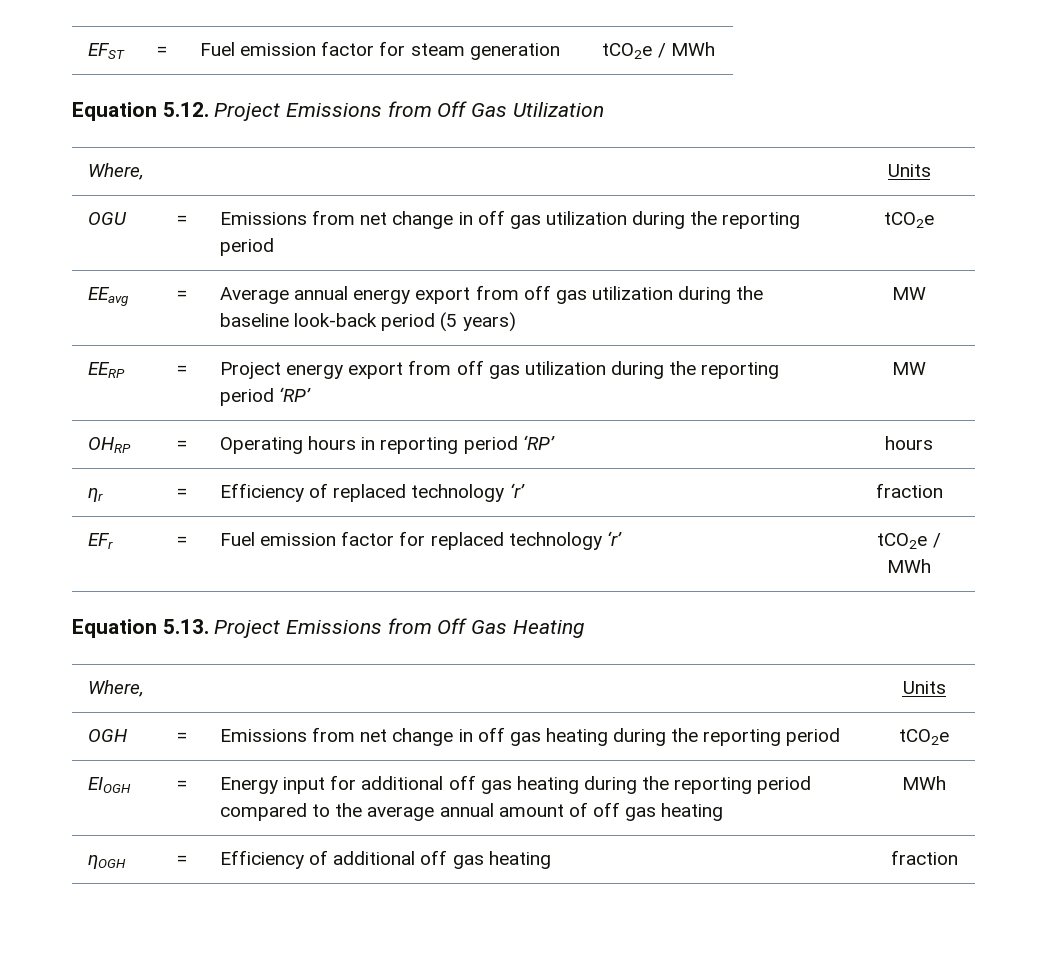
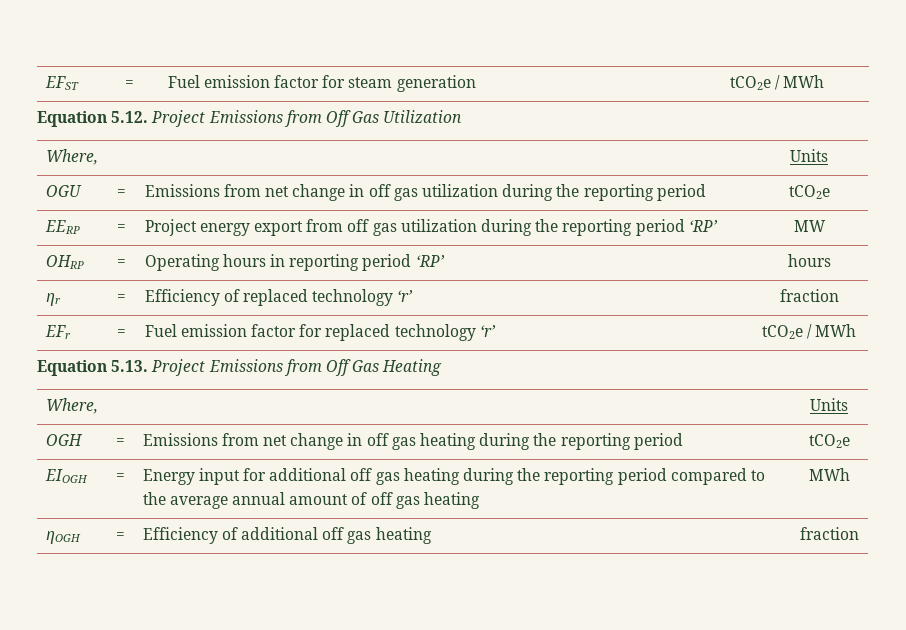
- EEavg | = | Average annual energy export from off gas utilization during the baseline look-back period (5 years) | MW

